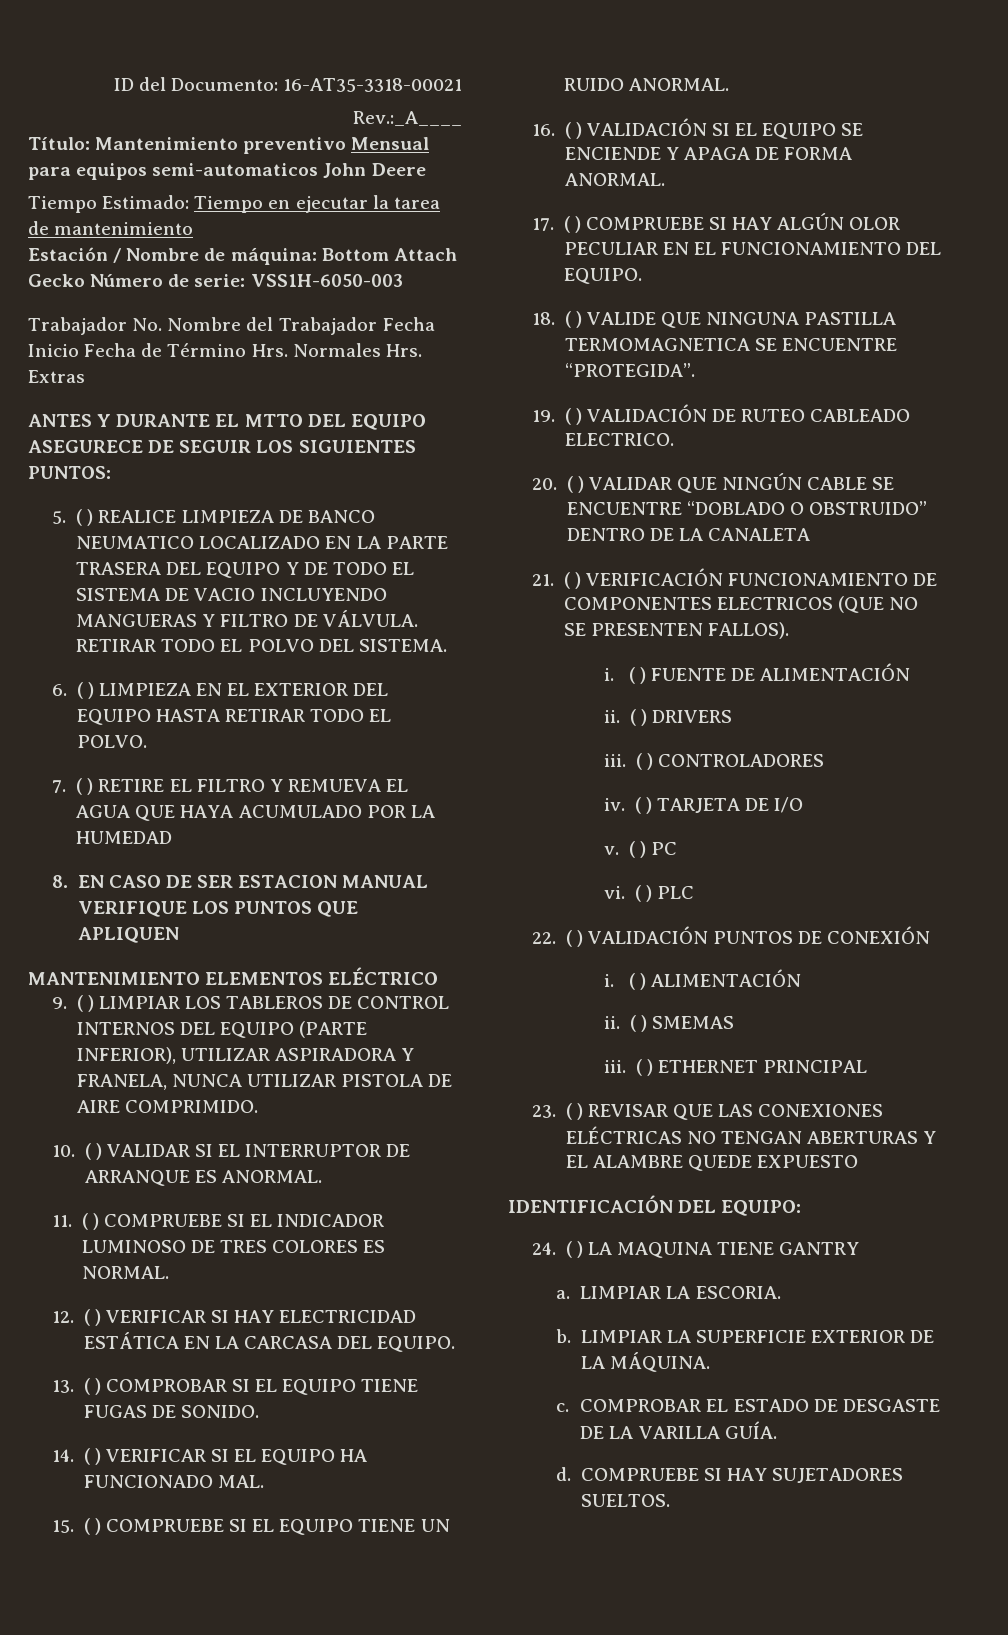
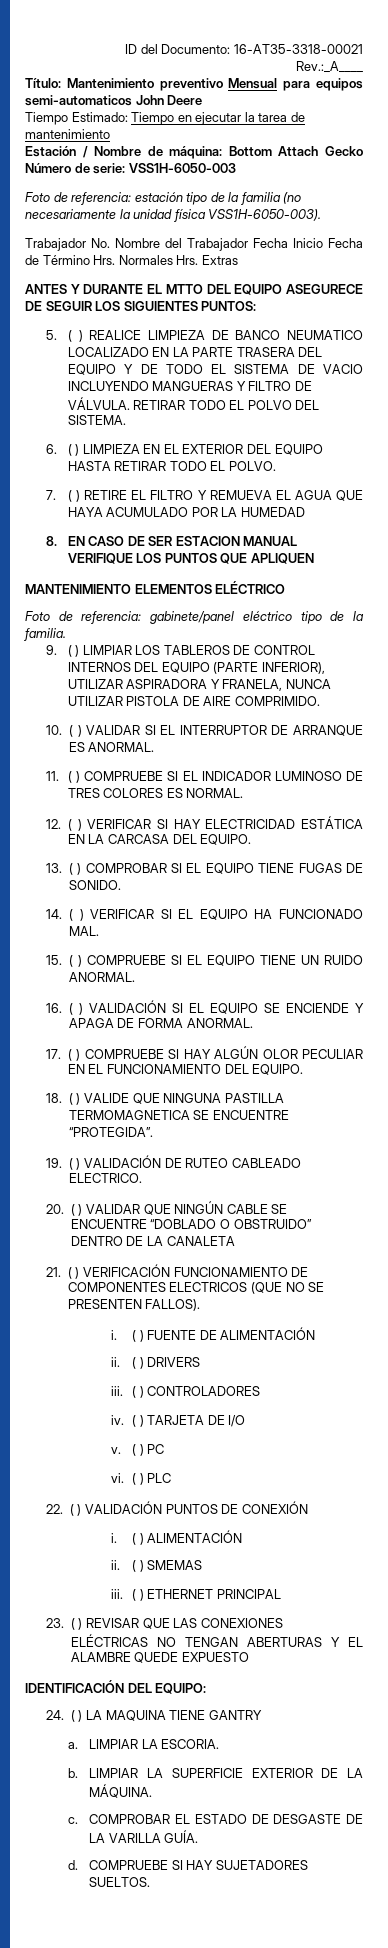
+ Foto de referencia: estación tipo de la familia (no necesariamente la unidad física VSS1H-6050-003).
+ Foto de referencia: gabinete/panel eléctrico tipo de la familia.

